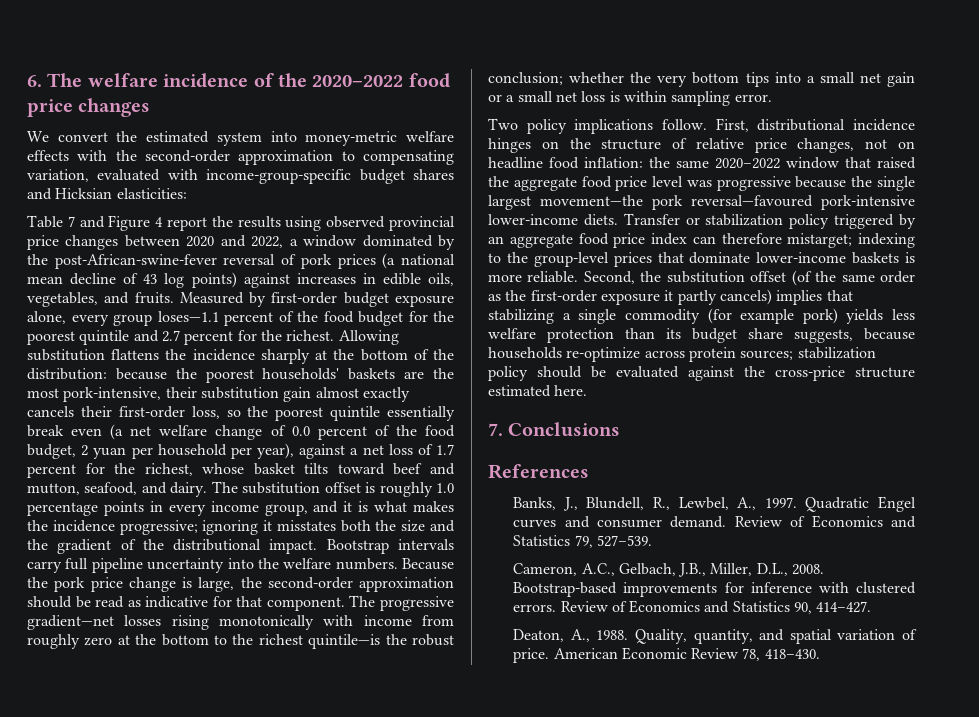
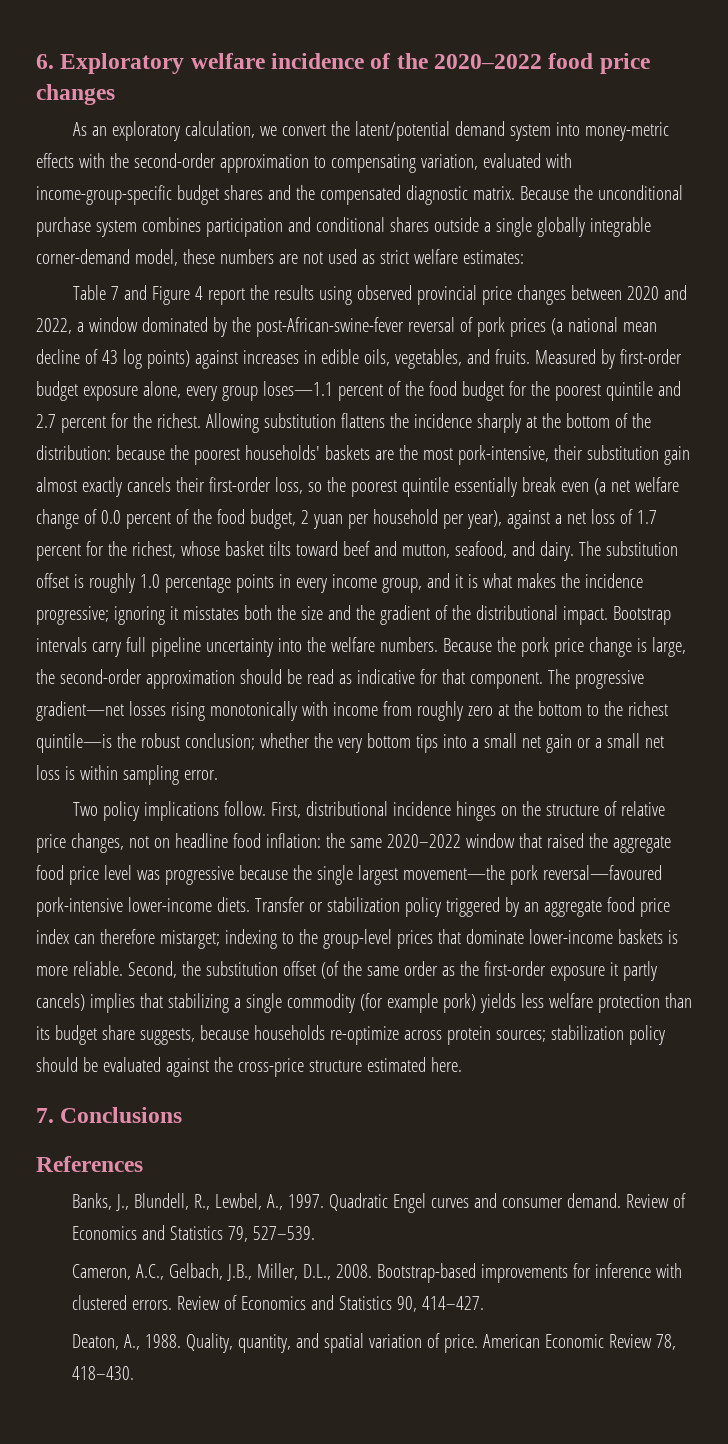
- 6. The welfare incidence of the 2020–2022 food price changes
+ 6. Exploratory welfare incidence of the 2020–2022 food price changes
- We convert the estimated system into money-metric welfare effects with the second-order approximation to compensating variation, evaluated with income-group-specific budget shares and Hicksian elasticities:
+ As an exploratory calculation, we convert the latent/potential demand system into money-metric effects with the second-order approximation to compensating variation, evaluated with income-group-specific budget shares and the compensated diagnostic matrix. Because the unconditional purchase system combines participation and conditional shares outside a single globally integrable corner-demand model, these numbers are not used as strict welfare estimates:

